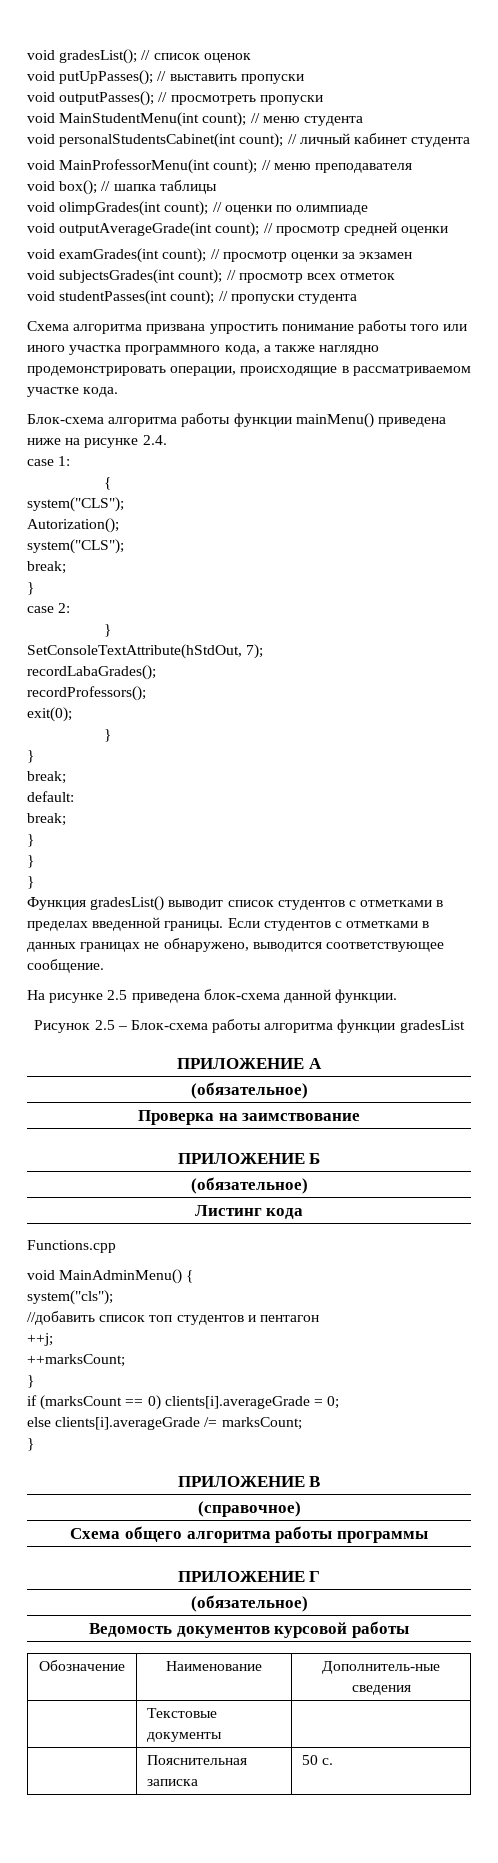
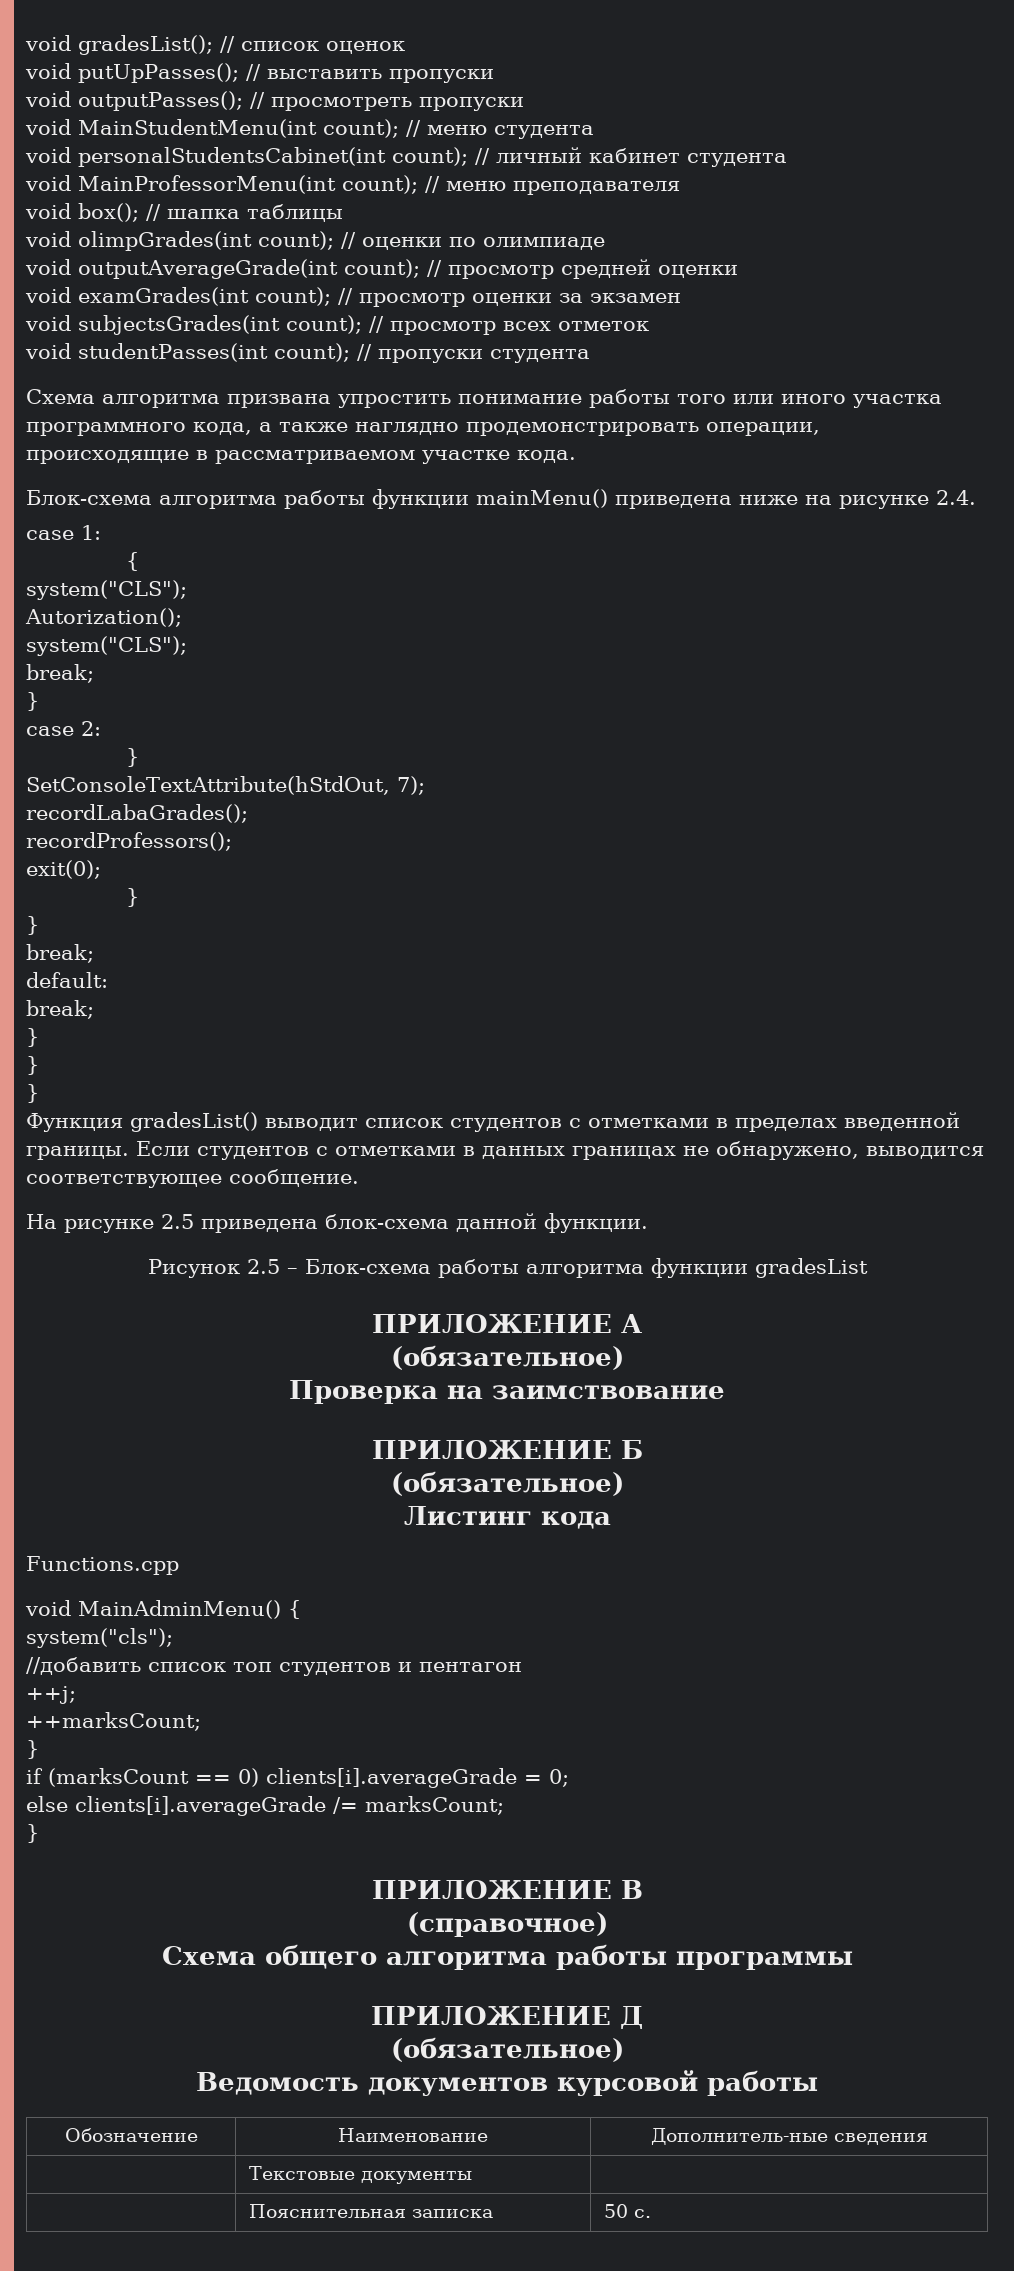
- ПРИЛОЖЕНИЕ Г
+ ПРИЛОЖЕНИЕ Д

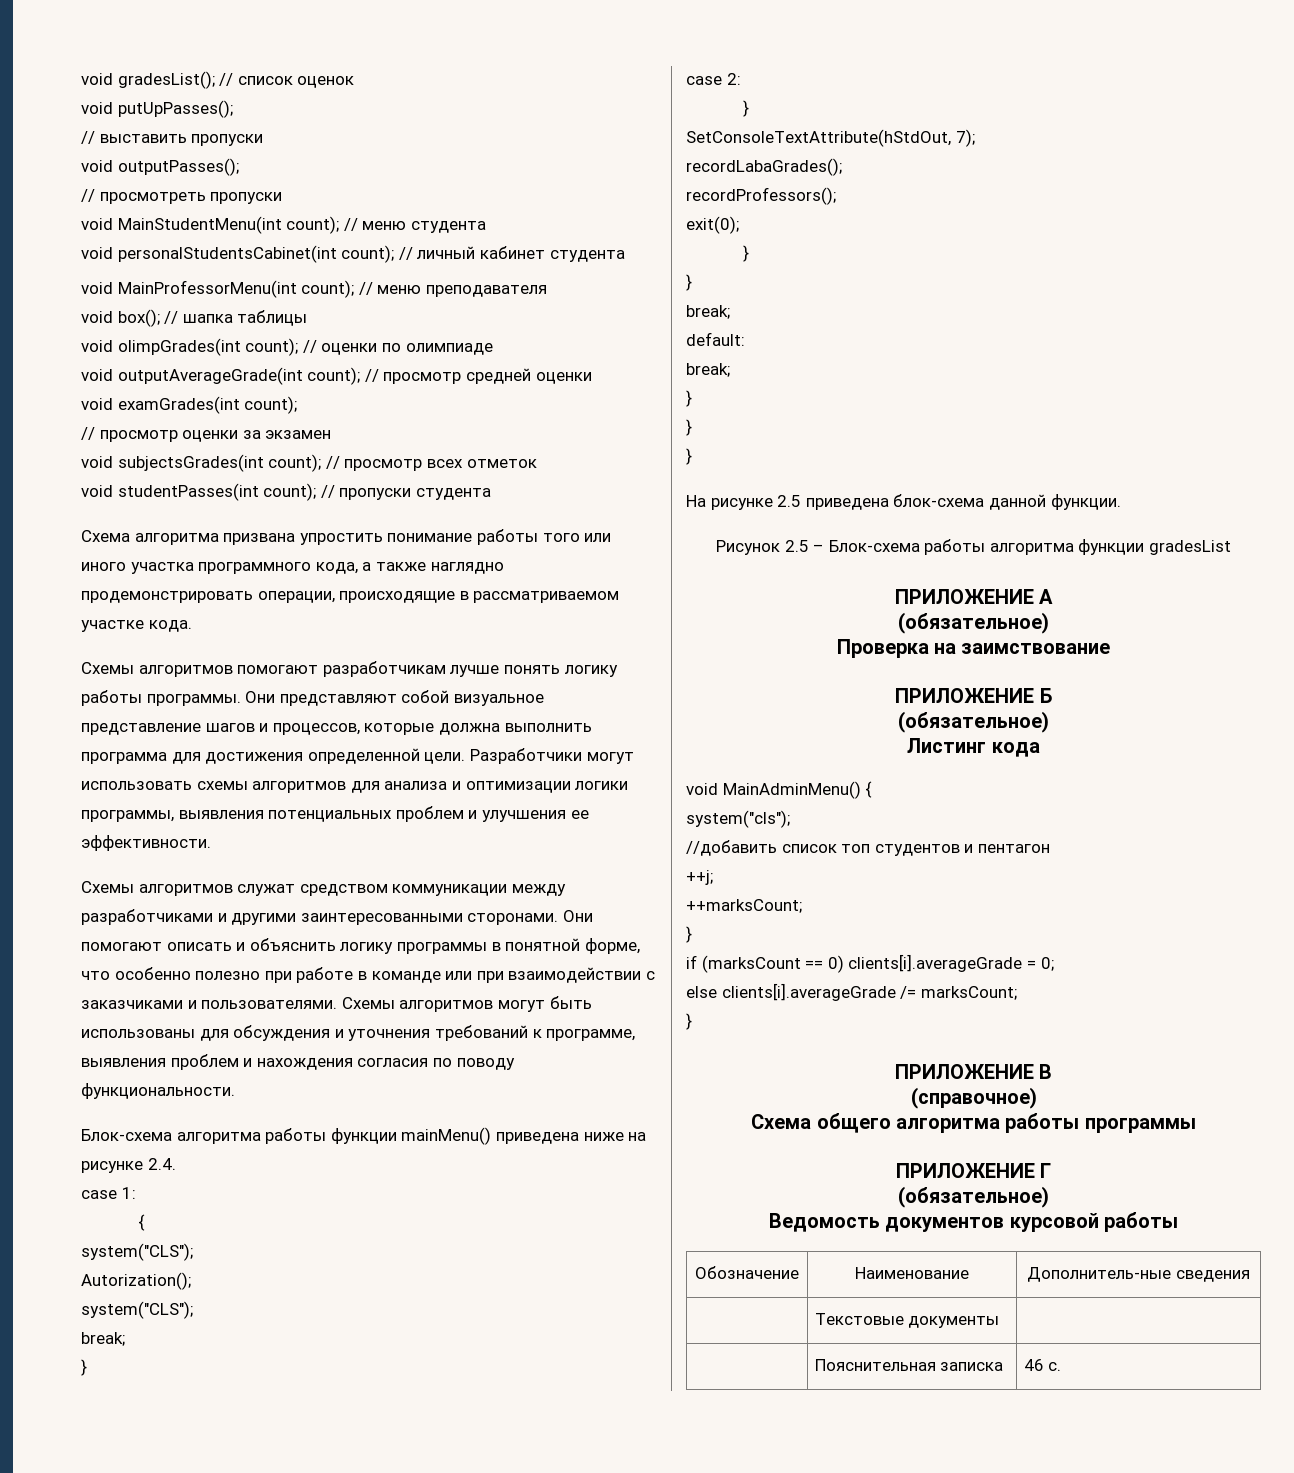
- void putUpPasses(); // выставить пропуски
+ void putUpPasses();
+ // выставить пропуски
- void outputPasses(); // просмотреть пропуски
+ void outputPasses();
+ // просмотреть пропуски
- void examGrades(int count); // просмотр оценки за экзамен
+ void examGrades(int count);
+ // просмотр оценки за экзамен
+ Схемы алгоритмов помогают разработчикам лучше понять логику работы программы. Они представляют собой визуальное представление шагов и процессов, которые должна выполнить программа для достижения определенной цели. Разработчики могут использовать схемы алгоритмов для анализа и оптимизации логики программы, выявления потенциальных проблем и улучшения ее эффективности.
+ Схемы алгоритмов служат средством коммуникации между разработчиками и другими заинтересованными сторонами. Они помогают описать и объяснить логику программы в понятной форме, что особенно полезно при работе в команде или при взаимодействии с заказчиками и пользователями. Схемы алгоритмов могут быть использованы для обсуждения и уточнения требований к программе, выявления проблем и нахождения согласия по поводу функциональности.
- Функция gradesList() выводит список студентов с отметками в пределах введенной границы. Если студентов с отметками в данных границах не обнаружено, выводится соответствующее сообщение.
- Functions.cpp
- ПРИЛОЖЕНИЕ Д
+ ПРИЛОЖЕНИЕ Г
- | Пояснительная записка | 50 с.
+ | Пояснительная записка | 46 с.

